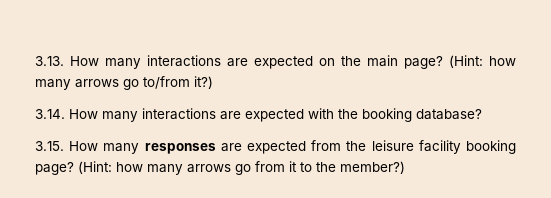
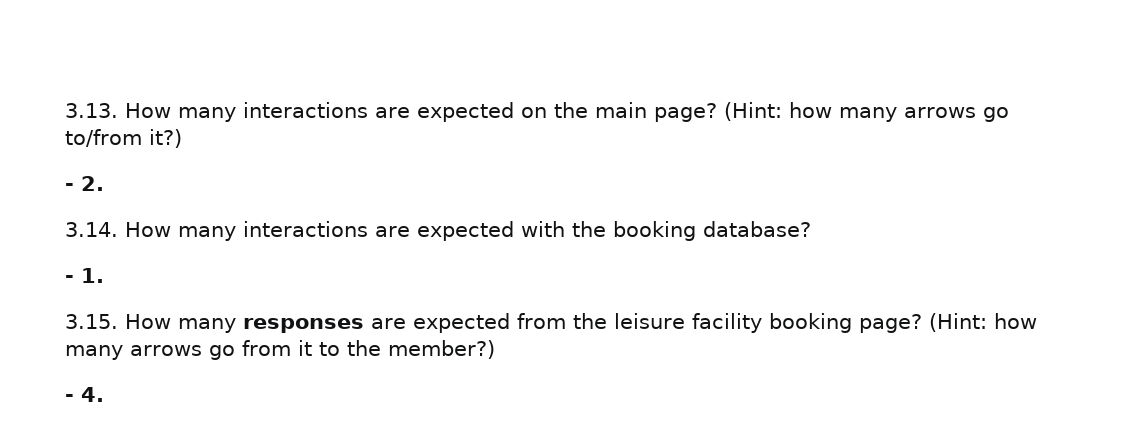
+ - 2.
+ - 1.
+ - 4.

